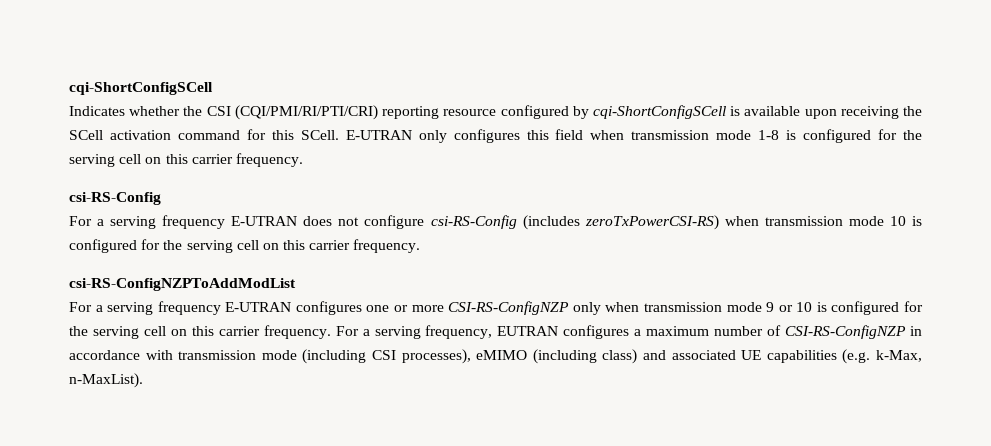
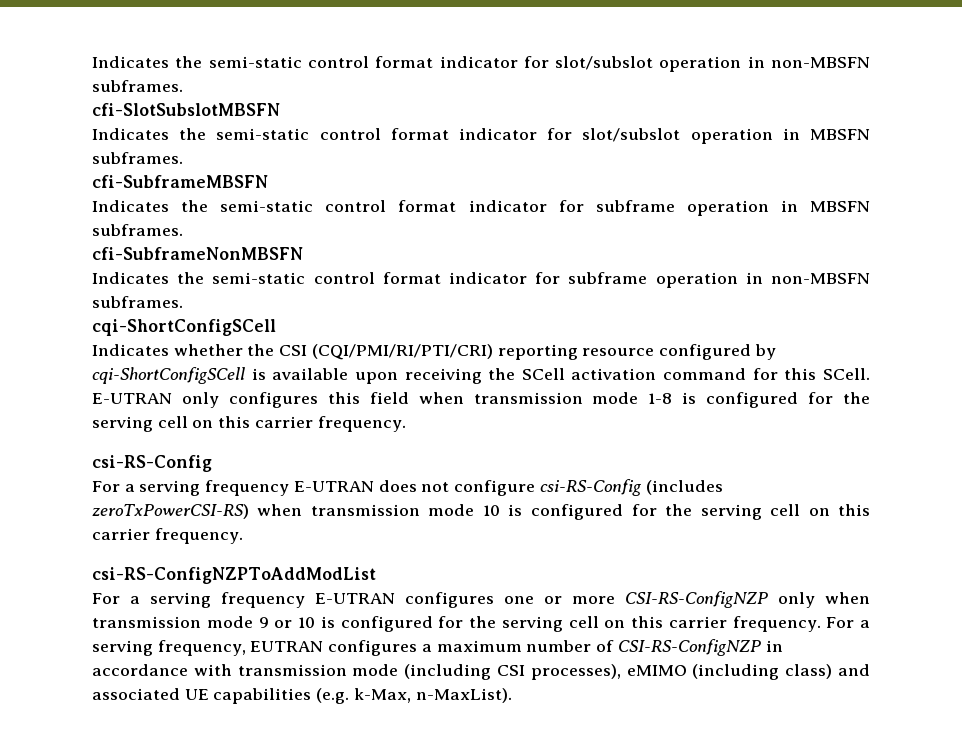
+ Indicates the semi-static control format indicator for slot/subslot operation in non-MBSFN subframes.
+ cfi-SlotSubslotMBSFN
+ Indicates the semi-static control format indicator for slot/subslot operation in MBSFN subframes.
+ cfi-SubframeMBSFN
+ Indicates the semi-static control format indicator for subframe operation in MBSFN subframes.
+ cfi-SubframeNonMBSFN
+ Indicates the semi-static control format indicator for subframe operation in non-MBSFN subframes.

